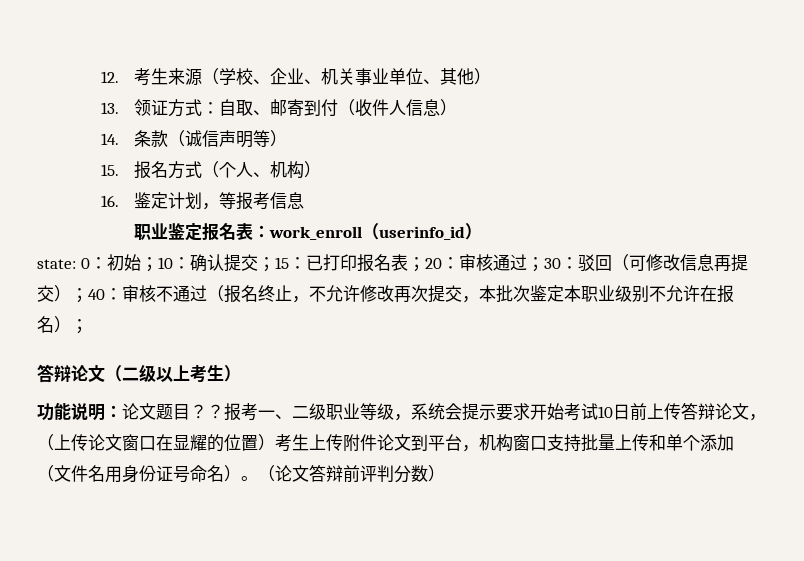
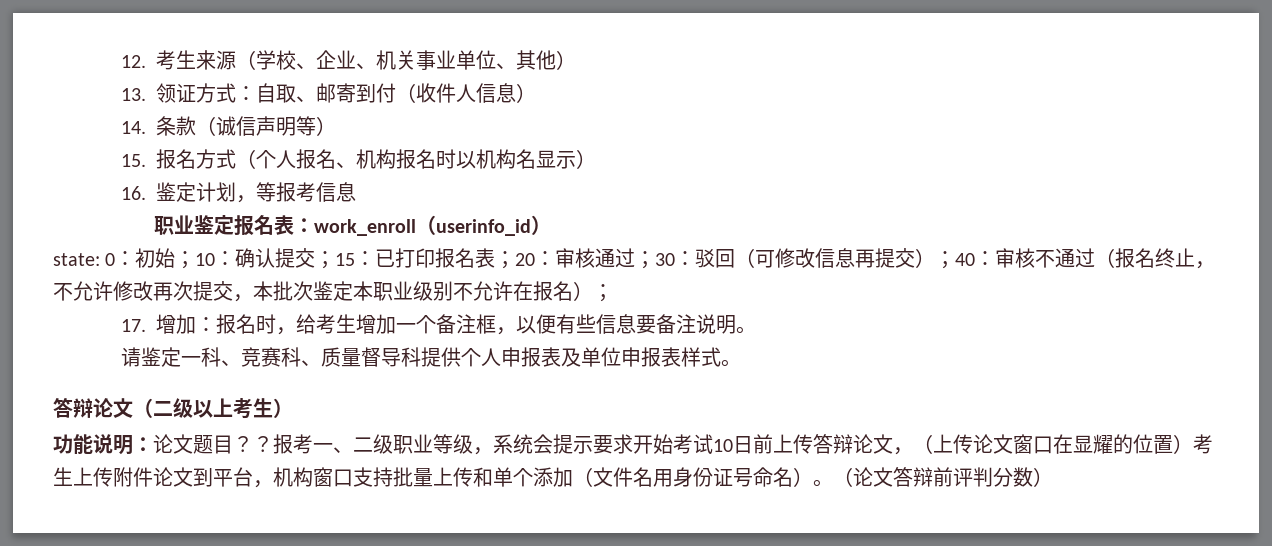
- 15.报名方式（个人、机构）
+ 15.报名方式（个人报名、机构报名时以机构名显示）
+ 17.增加：报名时，给考生增加一个备注框，以便有些信息要备注说明。
+ 请鉴定一科、竞赛科、质量督导科提供个人申报表及单位申报表样式。

